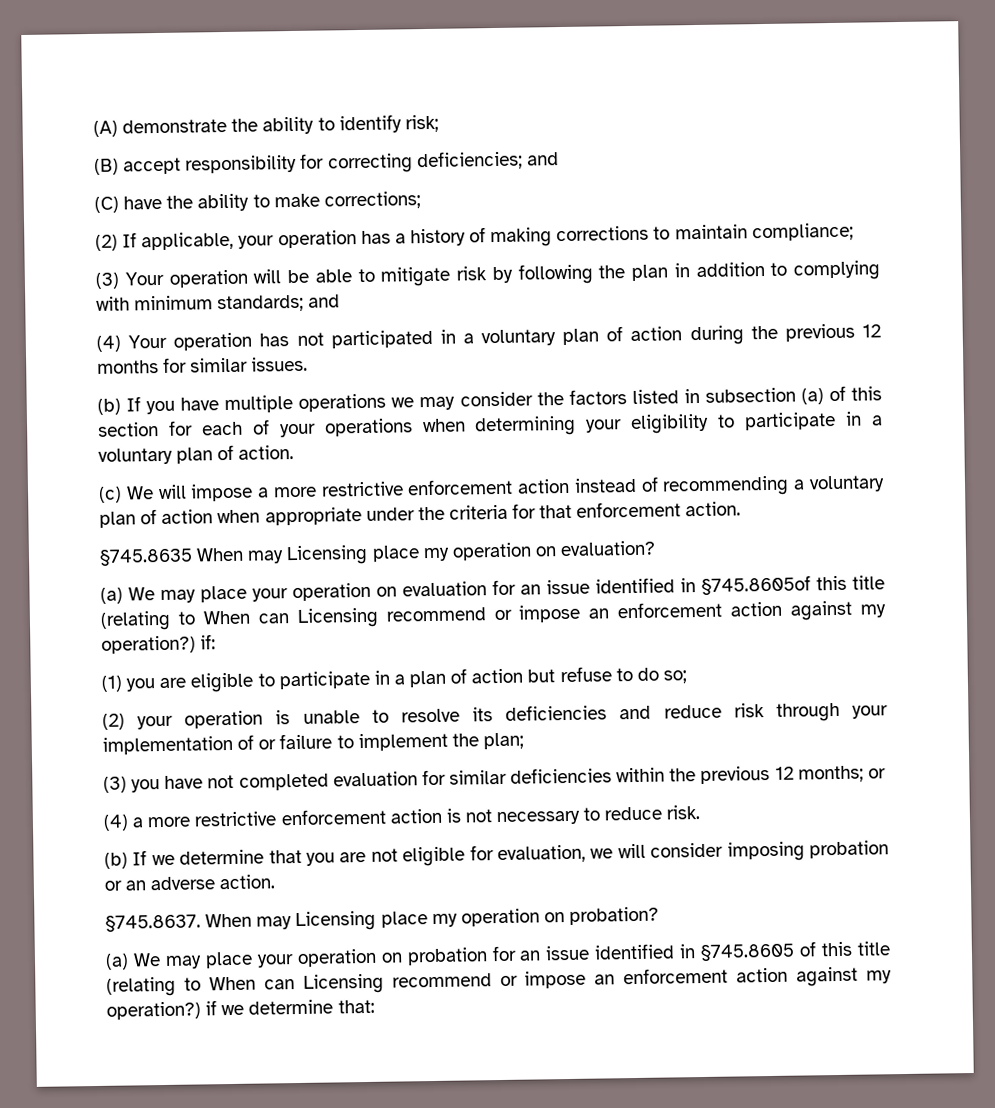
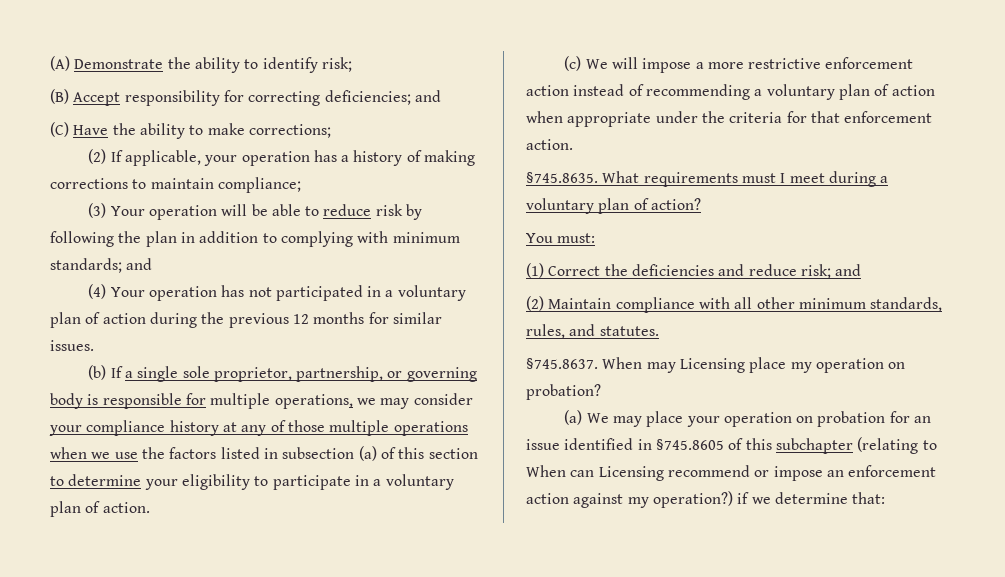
- (A) demonstrate the ability to identify risk;
+ (A) Demonstrate the ability to identify risk;
- (B) accept responsibility for correcting deficiencies; and
+ (B) Accept responsibility for correcting deficiencies; and
- (C) have the ability to make corrections;
+ (C) Have the ability to make corrections;
- (3) Your operation will be able to mitigate risk by following the plan in addition to complying with minimum standards; and
+ (3) Your operation will be able to reduce risk by following the plan in addition to complying with minimum standards; and
- (b) If you have multiple operations we may consider the factors listed in subsection (a) of this section for each of your operations when determining your eligibility to participate in a voluntary plan of action.
+ (b) If a single sole proprietor, partnership, or governing body is responsible for multiple operations, we may consider your compliance history at any of those multiple operations when we use the factors listed in subsection (a) of this section to determine your eligibility to participate in a voluntary plan of action.
- §745.8635 When may Licensing place my operation on evaluation?
- (a) We may place your operation on evaluation for an issue identified in §745.8605of this title (relating to When can Licensing recommend or impose an enforcement action against my operation?) if:
- (1) you are eligible to participate in a plan of action but refuse to do so;
- (2) your operation is unable to resolve its deficiencies and reduce risk through your implementation of or failure to implement the plan;
- (3) you have not completed evaluation for similar deficiencies within the previous 12 months; or
- (4) a more restrictive enforcement action is not necessary to reduce risk.
- (b) If we determine that you are not eligible for evaluation, we will consider imposing probation or an adverse action.
+ §745.8635. What requirements must I meet during a voluntary plan of action?
+ You must:
+ (1) Correct the deficiencies and reduce risk; and
+ (2) Maintain compliance with all other minimum standards, rules, and statutes.
- (a) We may place your operation on probation for an issue identified in §745.8605 of this title (relating to When can Licensing recommend or impose an enforcement action against my operation?) if we determine that:
+ (a) We may place your operation on probation for an issue identified in §745.8605 of this subchapter (relating to When can Licensing recommend or impose an enforcement action against my operation?) if we determine that:

